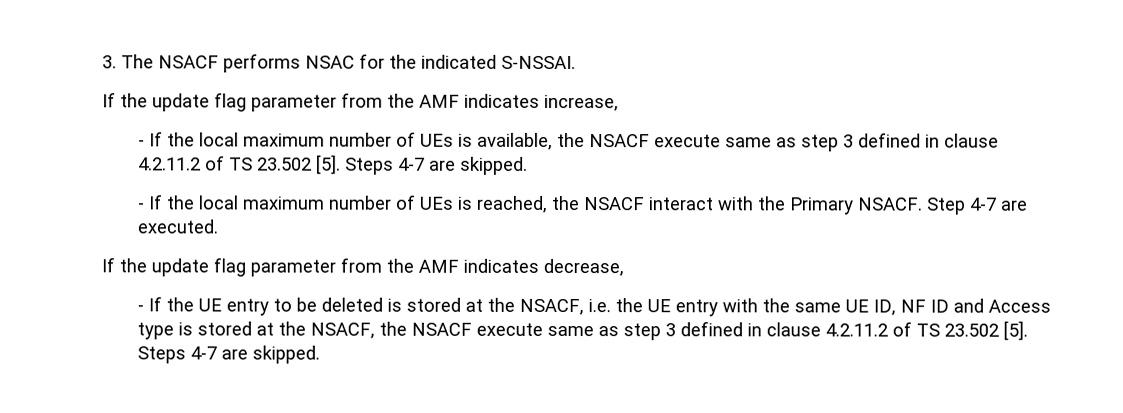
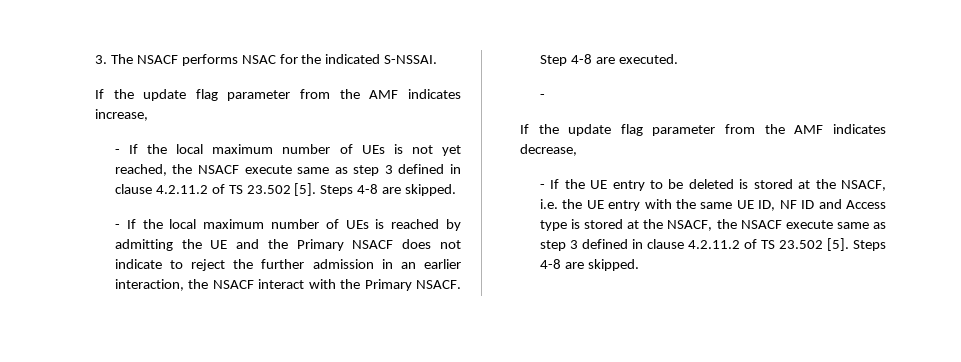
- - If the local maximum number of UEs is available, the NSACF execute same as step 3 defined in clause 4.2.11.2 of TS 23.502 [5]. Steps 4-7 are skipped.
+ - If the local maximum number of UEs is not yet reached, the NSACF execute same as step 3 defined in clause 4.2.11.2 of TS 23.502 [5]. Steps 4-8 are skipped.
- - If the local maximum number of UEs is reached, the NSACF interact with the Primary NSACF.
+ - If the local maximum number of UEs is reached by admitting the UE and the Primary NSACF does not indicate to reject the further admission in an earlier interaction, the NSACF interact with the Primary NSACF.
- Step 4-7 are executed.
+ Step 4-8 are executed.
+ -
- - If the UE entry to be deleted is stored at the NSACF, i.e. the UE entry with the same UE ID, NF ID and Access type is stored at the NSACF, the NSACF execute same as step 3 defined in clause 4.2.11.2 of TS 23.502 [5]. Steps 4-7 are skipped.
+ - If the UE entry to be deleted is stored at the NSACF, i.e. the UE entry with the same UE ID, NF ID and Access type is stored at the NSACF, the NSACF execute same as step 3 defined in clause 4.2.11.2 of TS 23.502 [5]. Steps 4-8 are skipped.

